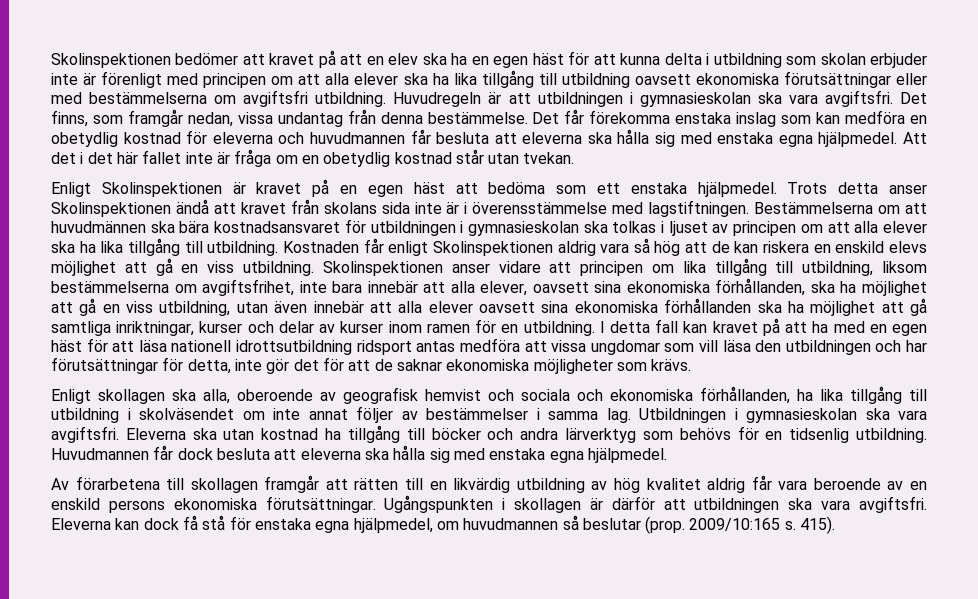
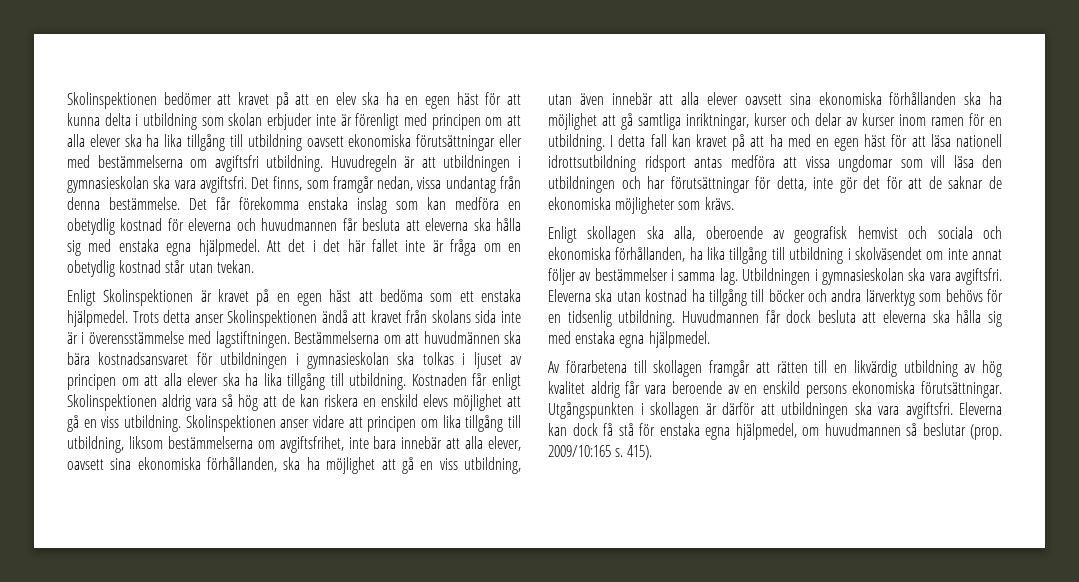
- I detta fall kan kravet på att ha med en egen häst för att läsa nationell idrottsutbildning ridsport antas medföra att vissa ungdomar som vill läsa den utbildningen och har förutsättningar för detta, inte gör det för att de saknar ekonomiska möjligheter som krävs.
+ I detta fall kan kravet på att ha med en egen häst för att läsa nationell idrottsutbildning ridsport antas medföra att vissa ungdomar som vill läsa den utbildningen och har förutsättningar för detta, inte gör det för att de saknar de ekonomiska möjligheter som krävs.
- Ugångspunkten i skollagen är därför att utbildningen ska vara avgiftsfri.
+ Utgångspunkten i skollagen är därför att utbildningen ska vara avgiftsfri.

